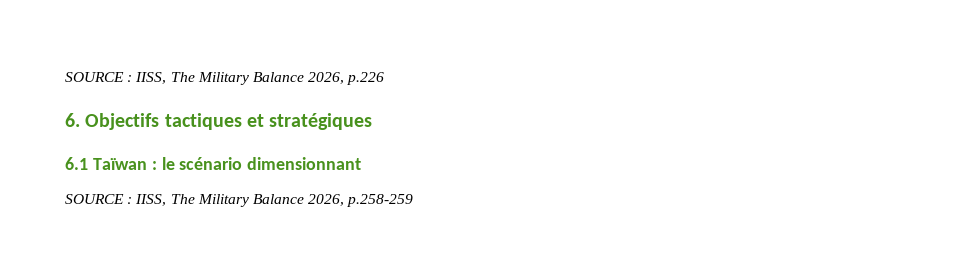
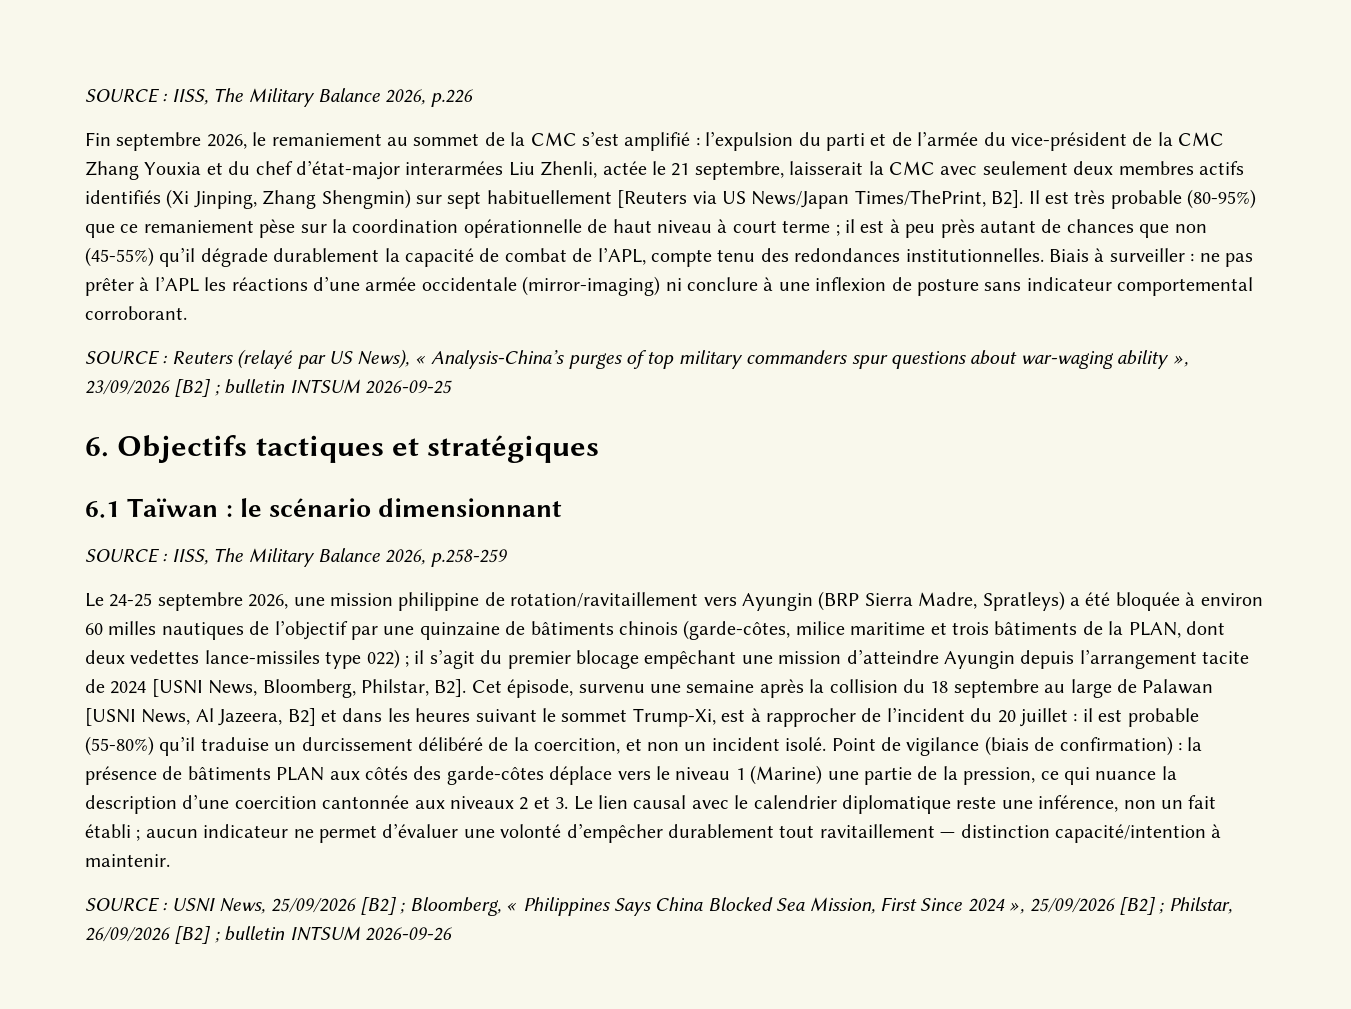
+ Fin septembre 2026, le remaniement au sommet de la CMC s’est amplifié : l’expulsion du parti et de l’armée du vice-président de la CMC Zhang Youxia et du chef d’état-major interarmées Liu Zhenli, actée le 21 septembre, laisserait la CMC avec seulement deux membres actifs identifiés (Xi Jinping, Zhang Shengmin) sur sept habituellement [Reuters via US News/Japan Times/ThePrint, B2]. Il est très probable (80-95%) que ce remaniement pèse sur la coordination opérationnelle de haut niveau à court terme ; il est à peu près autant de chances que non (45-55%) qu’il dégrade durablement la capacité de combat de l’APL, compte tenu des redondances institutionnelles. Biais à surveiller : ne pas prêter à l’APL les réactions d’une armée occidentale (mirror-imaging) ni conclure à une inflexion de posture sans indicateur comportemental corroborant.
+ SOURCE : Reuters (relayé par US News), « Analysis-China’s purges of top military commanders spur questions about war-waging ability », 23/09/2026 [B2] ; bulletin INTSUM 2026-09-25
+ Le 24-25 septembre 2026, une mission philippine de rotation/ravitaillement vers Ayungin (BRP Sierra Madre, Spratleys) a été bloquée à environ 60 milles nautiques de l’objectif par une quinzaine de bâtiments chinois (garde-côtes, milice maritime et trois bâtiments de la PLAN, dont deux vedettes lance-missiles type 022) ; il s’agit du premier blocage empêchant une mission d’atteindre Ayungin depuis l’arrangement tacite de 2024 [USNI News, Bloomberg, Philstar, B2]. Cet épisode, survenu une semaine après la collision du 18 septembre au large de Palawan [USNI News, Al Jazeera, B2] et dans les heures suivant le sommet Trump-Xi, est à rapprocher de l’incident du 20 juillet : il est probable (55-80%) qu’il traduise un durcissement délibéré de la coercition, et non un incident isolé. Point de vigilance (biais de confirmation) : la présence de bâtiments PLAN aux côtés des garde-côtes déplace vers le niveau 1 (Marine) une partie de la pression, ce qui nuance la description d’une coercition cantonnée aux niveaux 2 et 3. Le lien causal avec le calendrier diplomatique reste une inférence, non un fait établi ; aucun indicateur ne permet d’évaluer une volonté d’empêcher durablement tout ravitaillement — distinction capacité/intention à maintenir.
+ SOURCE : USNI News, 25/09/2026 [B2] ; Bloomberg, « Philippines Says China Blocked Sea Mission, First Since 2024 », 25/09/2026 [B2] ; Philstar, 26/09/2026 [B2] ; bulletin INTSUM 2026-09-26

